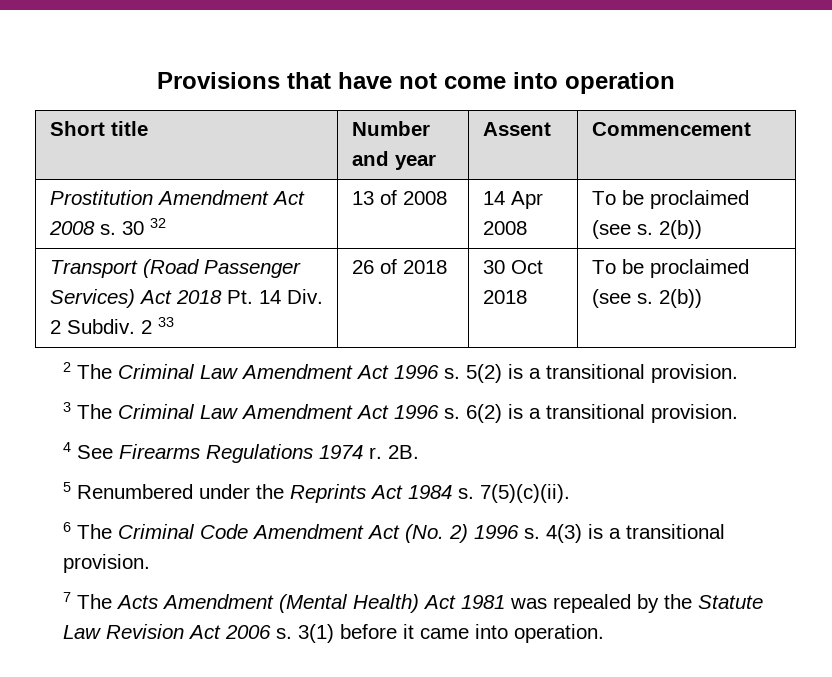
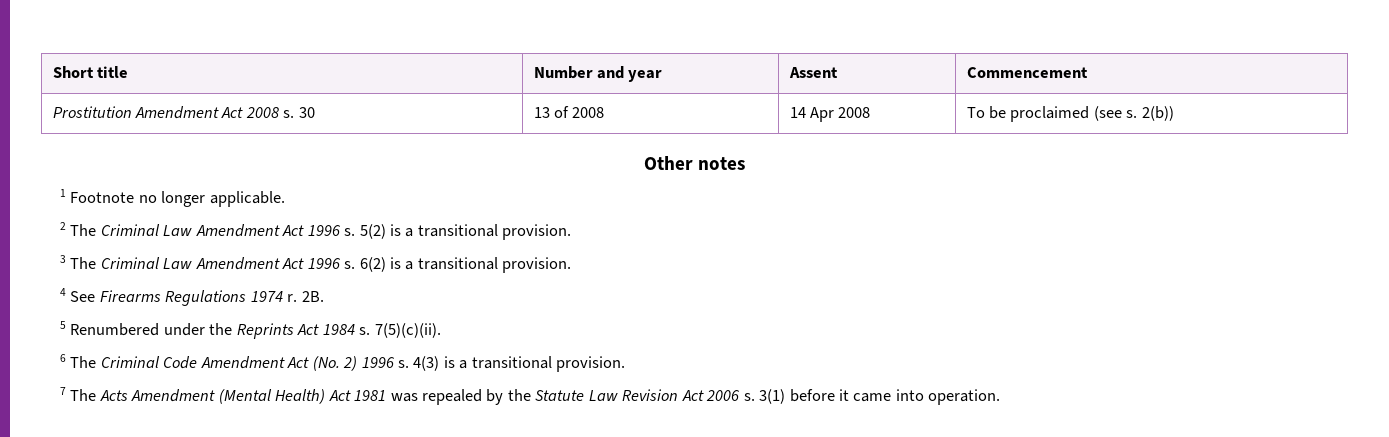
- Provisions that have not come into operation
- Prostitution Amendment Act 2008 s. 30 32 | 13 of 2008 | 14 Apr 2008 | To be proclaimed (see s. 2(b))
+ Prostitution Amendment Act 2008 s. 30 | 13 of 2008 | 14 Apr 2008 | To be proclaimed (see s. 2(b))
- Transport (Road Passenger Services) Act 2018 Pt. 14 Div. 2 Subdiv. 2 33 | 26 of 2018 | 30 Oct 2018 | To be proclaimed (see s. 2(b))
+ Other notes
+ 1 Footnote no longer applicable.

